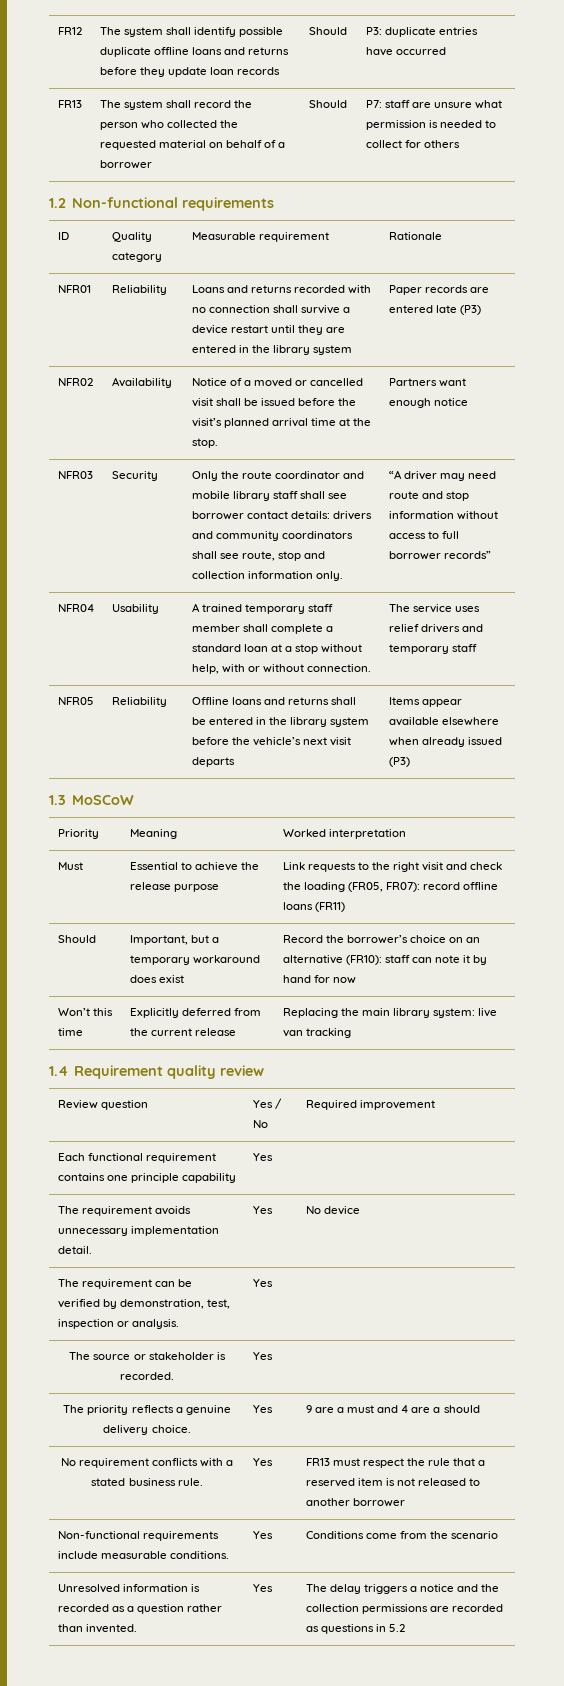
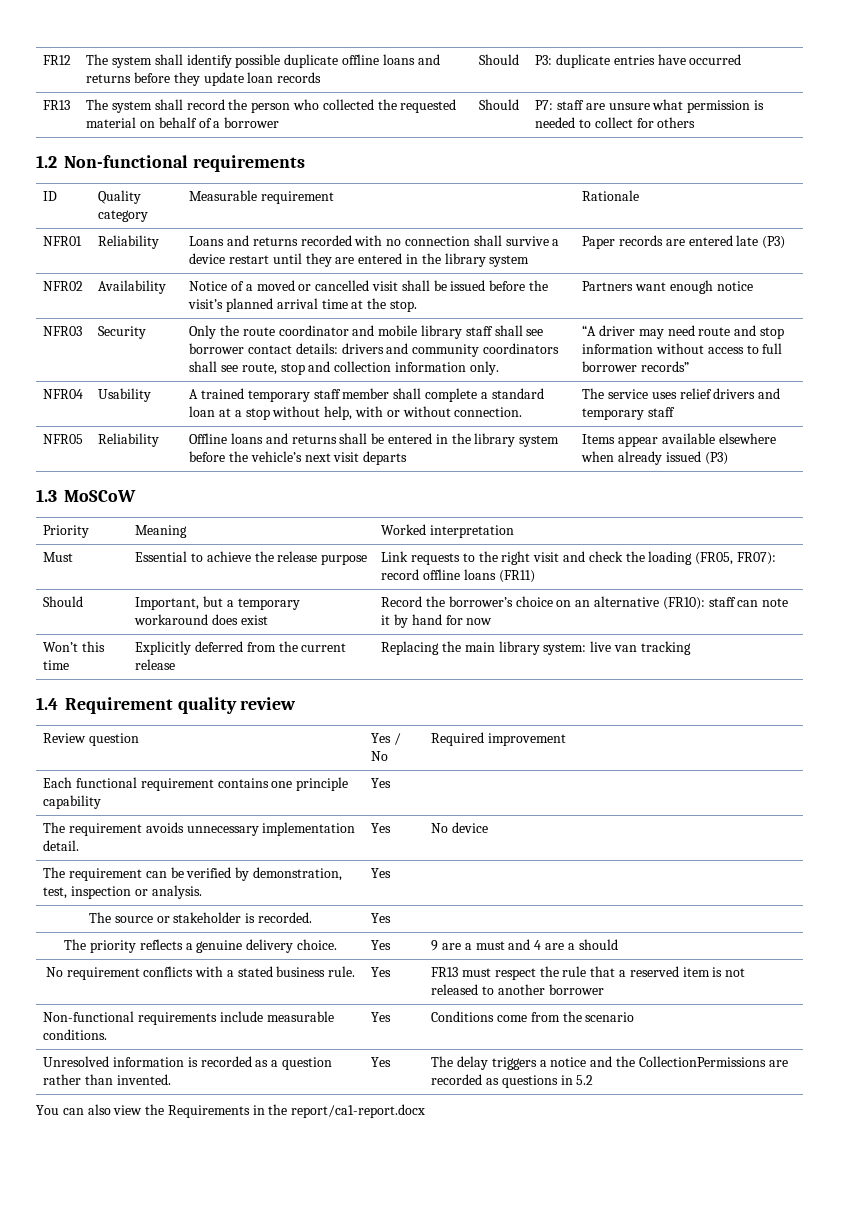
- Unresolved information is recorded as a question rather than invented. | Yes | The delay triggers a notice and the collection permissions are recorded as questions in 5.2
+ Unresolved information is recorded as a question rather than invented. | Yes | The delay triggers a notice and the CollectionPermissions are recorded as questions in 5.2
+ You can also view the Requirements in the report/ca1-report.docx

